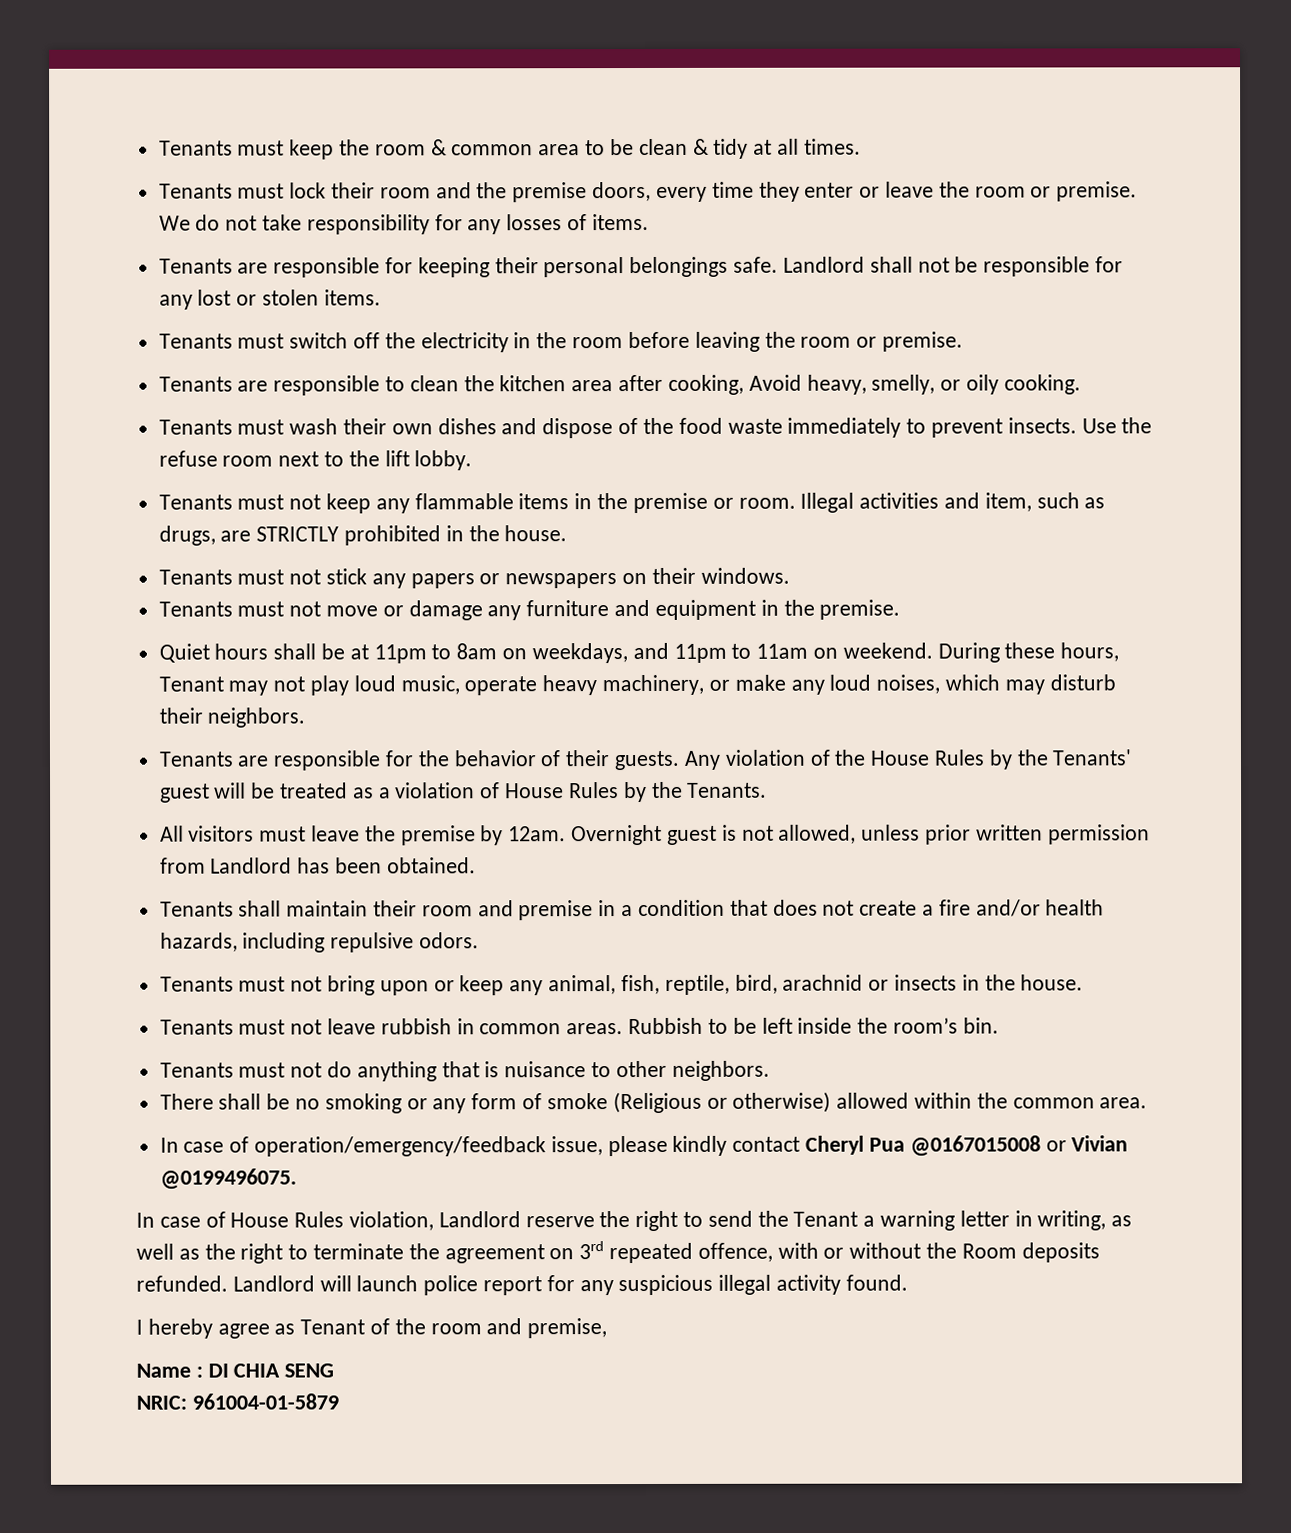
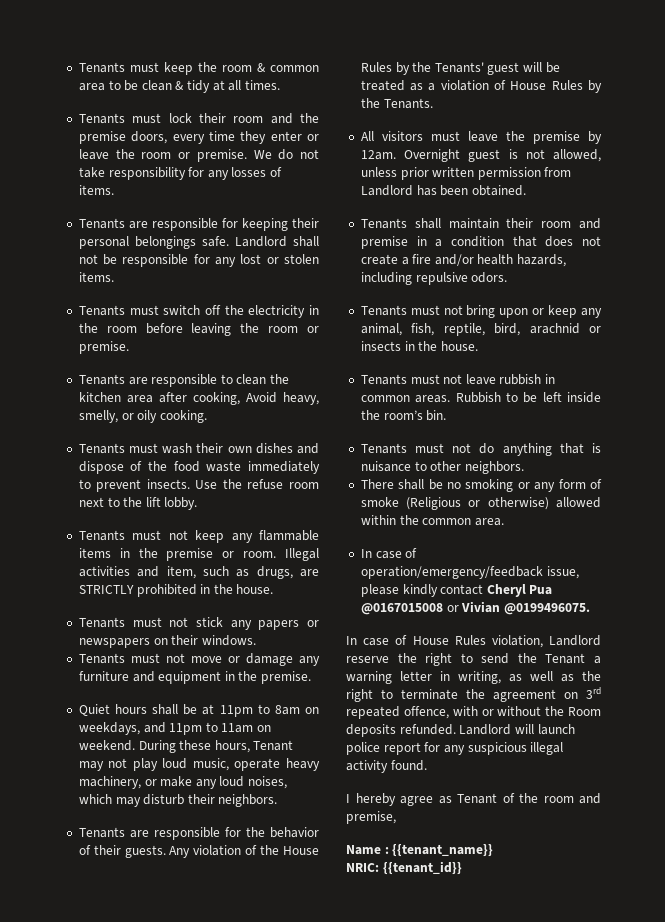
- Name : DI CHIA SENG
+ Name : {{tenant_name}}
- NRIC: 961004-01-5879
+ NRIC: {{tenant_id}}

